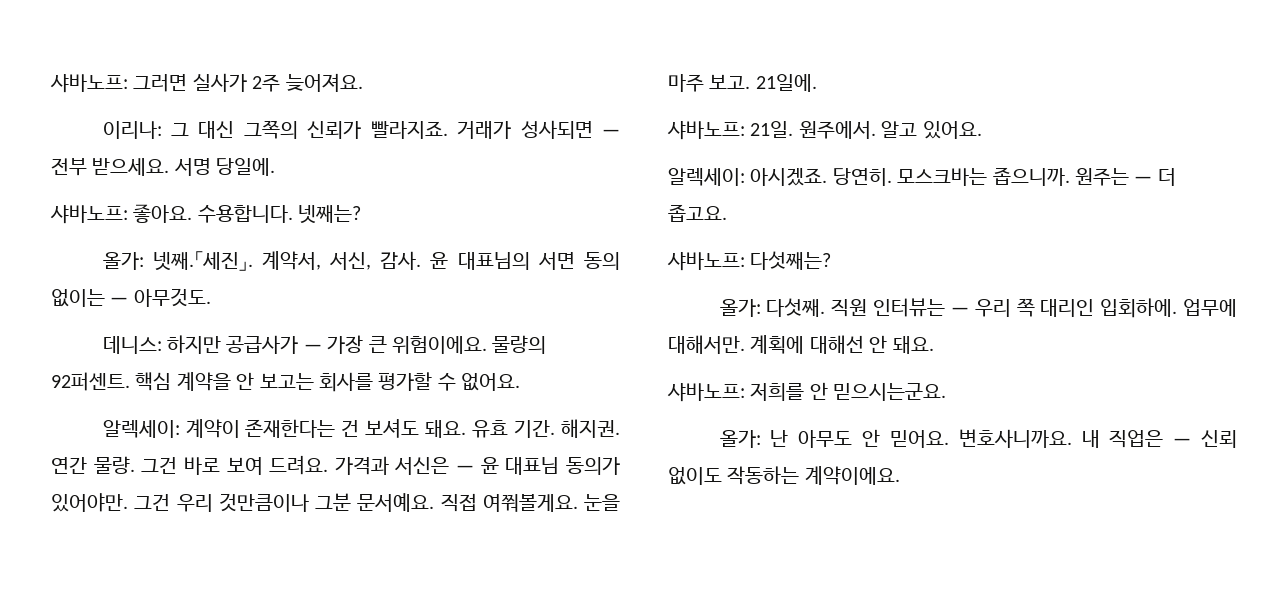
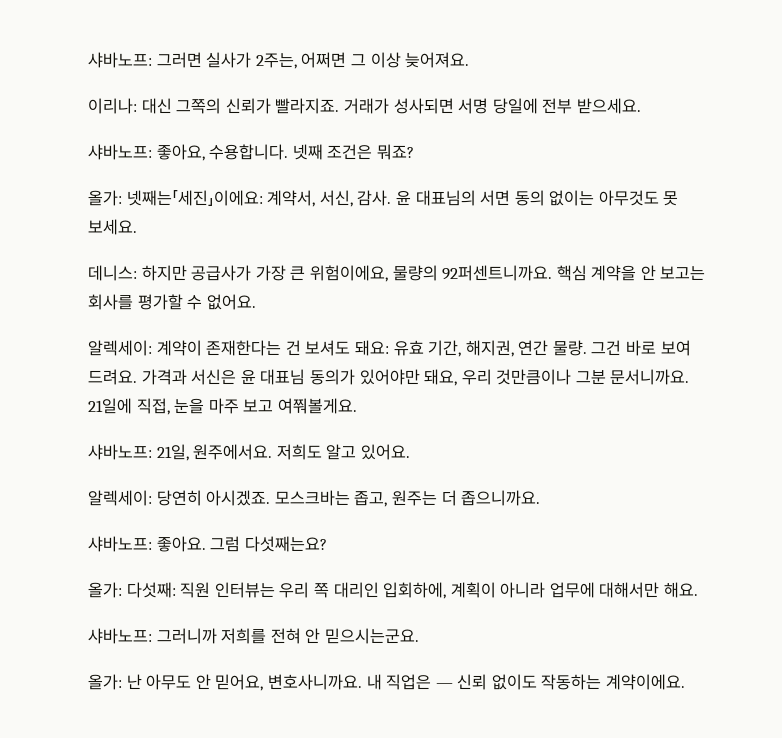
- 샤바노프: 그러면 실사가 2주 늦어져요.
+ 샤바노프: 그러면 실사가 2주는, 어쩌면 그 이상 늦어져요.
- 이리나: 그 대신 그쪽의 신뢰가 빨라지죠.
+ 이리나: 대신 그쪽의 신뢰가 빨라지죠.
- 거래가 성사되면 — 전부 받으세요. 서명 당일에.
- 샤바노프: 좋아요. 수용합니다. 넷째는?
- 올가: 넷째.「세진」. 계약서, 서신, 감사.
+ 거래가 성사되면 서명 당일에 전부 받으세요.
+ 샤바노프: 좋아요, 수용합니다. 넷째 조건은 뭐죠?
+ 올가: 넷째는「세진」이에요: 계약서, 서신, 감사.
- 윤 대표님의 서면 동의 없이는 — 아무것도.
+ 윤 대표님의 서면 동의 없이는 아무것도 못 보세요.
- 데니스: 하지만 공급사가 — 가장 큰 위험이에요. 물량의 92퍼센트.
+ 데니스: 하지만 공급사가 가장 큰 위험이에요, 물량의 92퍼센트니까요.
- 알렉세이: 계약이 존재한다는 건 보셔도 돼요. 유효 기간. 해지권. 연간 물량.
+ 알렉세이: 계약이 존재한다는 건 보셔도 돼요: 유효 기간, 해지권, 연간 물량.
- 가격과 서신은 — 윤 대표님 동의가 있어야만. 그건 우리 것만큼이나 그분 문서예요. 직접 여쭤볼게요. 눈을 마주 보고. 21일에.
- 샤바노프: 21일. 원주에서. 알고 있어요.
- 알렉세이: 아시겠죠. 당연히. 모스크바는 좁으니까. 원주는 — 더 좁고요.
- 샤바노프: 다섯째는?
- 올가: 다섯째. 직원 인터뷰는 — 우리 쪽 대리인 입회하에. 업무에 대해서만. 계획에 대해선 안 돼요.
- 샤바노프: 저희를 안 믿으시는군요.
+ 가격과 서신은 윤 대표님 동의가 있어야만 돼요, 우리 것만큼이나 그분 문서니까요. 21일에 직접, 눈을 마주 보고 여쭤볼게요.
+ 샤바노프: 21일, 원주에서요. 저희도 알고 있어요.
+ 알렉세이: 당연히 아시겠죠. 모스크바는 좁고, 원주는 더 좁으니까요.
+ 샤바노프: 좋아요. 그럼 다섯째는요?
+ 올가: 다섯째: 직원 인터뷰는 우리 쪽 대리인 입회하에, 계획이 아니라 업무에 대해서만 해요.
+ 샤바노프: 그러니까 저희를 전혀 안 믿으시는군요.
- 올가: 난 아무도 안 믿어요. 변호사니까요.
+ 올가: 난 아무도 안 믿어요, 변호사니까요.

